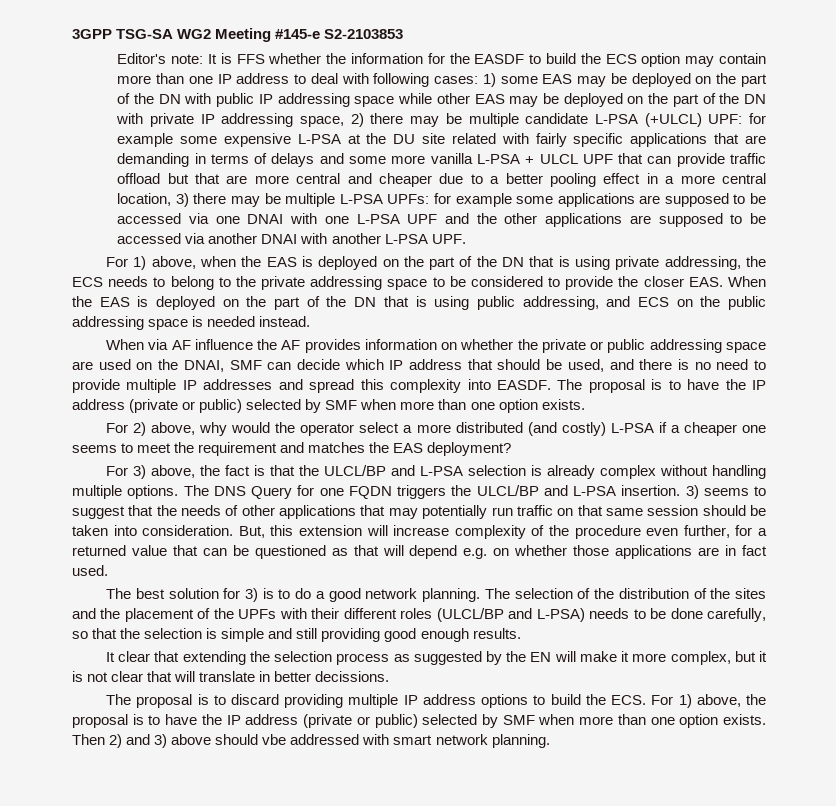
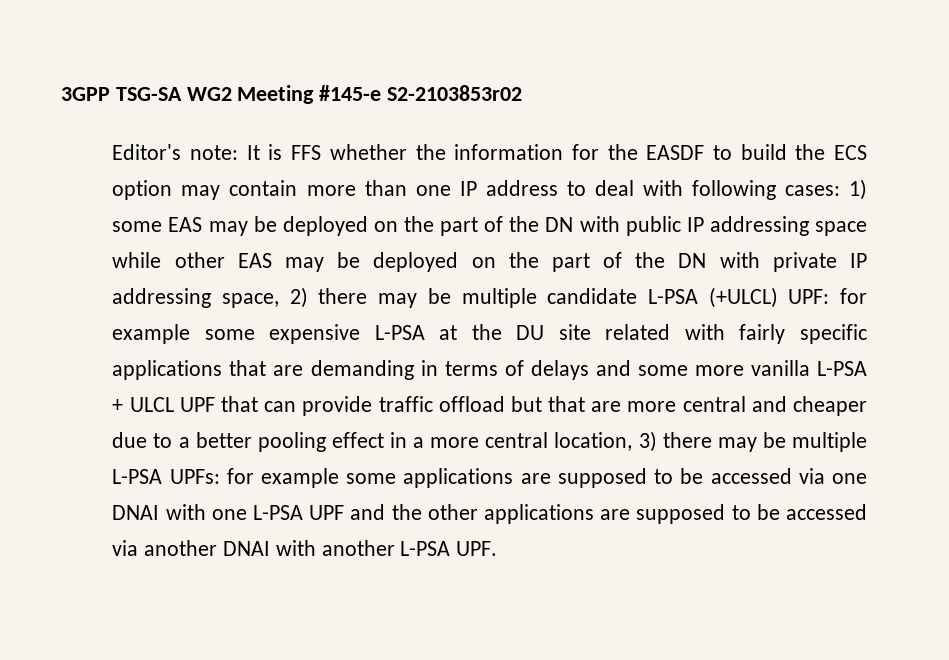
- 3GPP TSG-SA WG2 Meeting #145-e S2-2103853
+ 3GPP TSG-SA WG2 Meeting #145-e S2-2103853r02
- For 1) above, when the EAS is deployed on the part of the DN that is using private addressing, the ECS needs to belong to the private addressing space to be considered to provide the closer EAS. When the EAS is deployed on the part of the DN that is using public addressing, and ECS on the public addressing space is needed instead.
- When via AF influence the AF provides information on whether the private or public addressing space are used on the DNAI, SMF can decide which IP address that should be used, and there is no need to provide multiple IP addresses and spread this complexity into EASDF. The proposal is to have the IP address (private or public) selected by SMF when more than one option exists.
- For 2) above, why would the operator select a more distributed (and costly) L-PSA if a cheaper one seems to meet the requirement and matches the EAS deployment?
- For 3) above, the fact is that the ULCL/BP and L-PSA selection is already complex without handling multiple options. The DNS Query for one FQDN triggers the ULCL/BP and L-PSA insertion. 3) seems to suggest that the needs of other applications that may potentially run traffic on that same session should be taken into consideration. But, this extension will increase complexity of the procedure even further, for a returned value that can be questioned as that will depend e.g. on whether those applications are in fact used.
- The best solution for 3) is to do a good network planning. The selection of the distribution of the sites and the placement of the UPFs with their different roles (ULCL/BP and L-PSA) needs to be done carefully, so that the selection is simple and still providing good enough results.
- It clear that extending the selection process as suggested by the EN will make it more complex, but it is not clear that will translate in better decissions.
- The proposal is to discard providing multiple IP address options to build the ECS. For 1) above, the proposal is to have the IP address (private or public) selected by SMF when more than one option exists. Then 2) and 3) above should vbe addressed with smart network planning.

